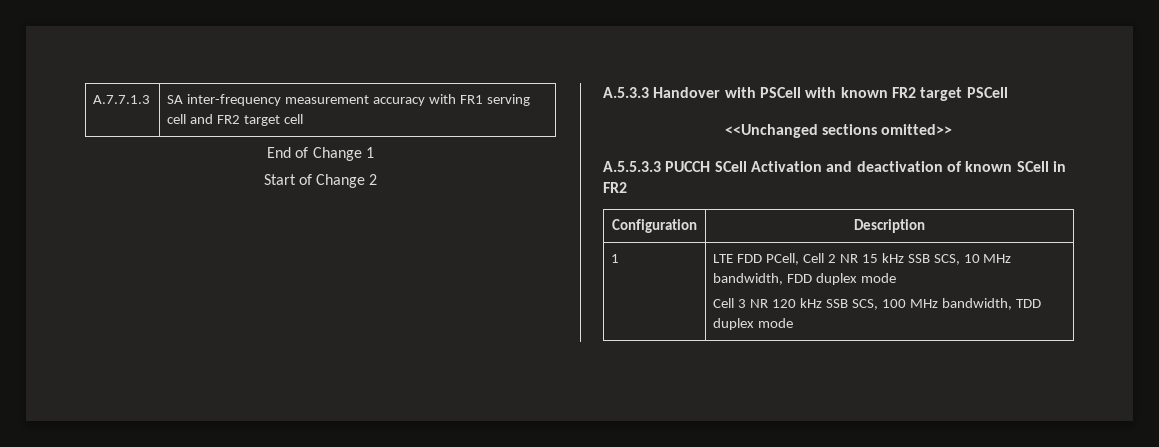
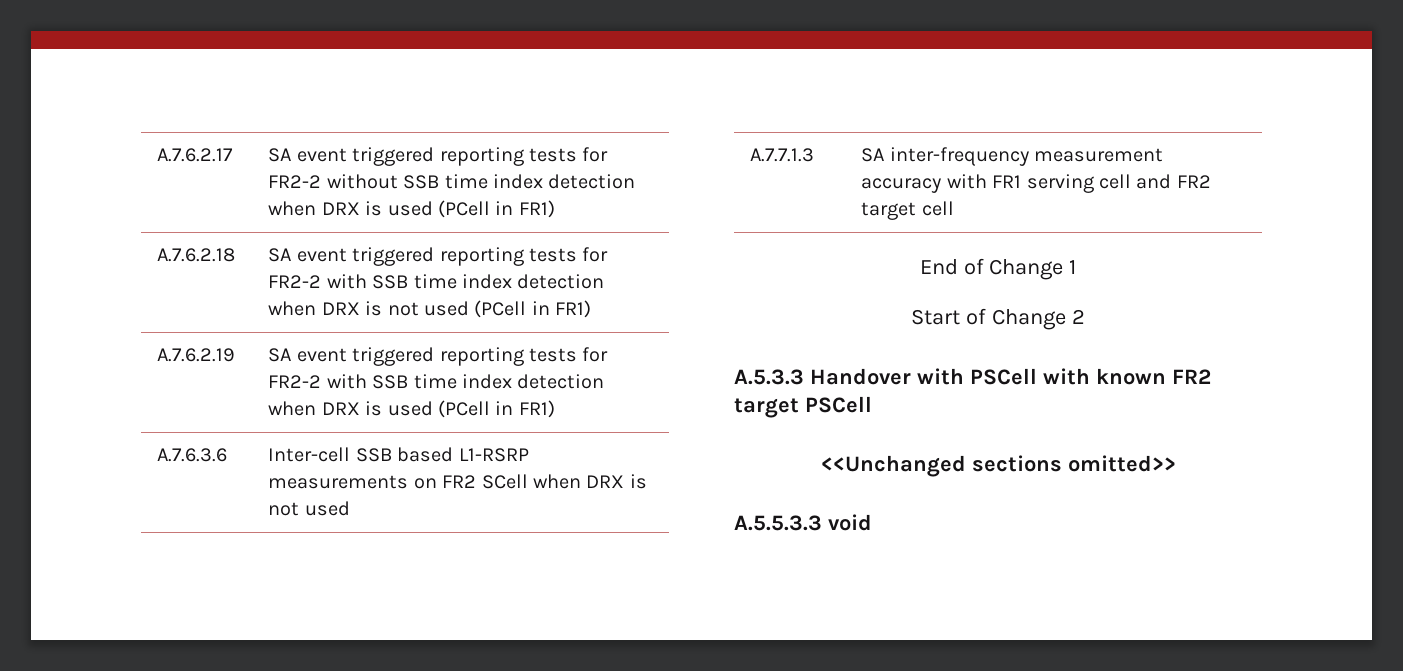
+ A.7.6.2.17 | SA event triggered reporting tests for FR2-2 without SSB time index detection when DRX is used (PCell in FR1)
+ A.7.6.2.18 | SA event triggered reporting tests for FR2-2 with SSB time index detection when DRX is not used (PCell in FR1)
+ A.7.6.2.19 | SA event triggered reporting tests for FR2-2 with SSB time index detection when DRX is used (PCell in FR1)
+ A.7.6.3.6 | Inter-cell SSB based L1-RSRP measurements on FR2 SCell when DRX is not used
- A.5.5.3.3 PUCCH SCell Activation and deactivation of known SCell in FR2
- Configuration | Description
- 1 | LTE FDD PCell, Cell 2 NR 15 kHz SSB SCS, 10 MHz bandwidth, FDD duplex mode
- Cell 3 NR 120 kHz SSB SCS, 100 MHz bandwidth, TDD duplex mode
+ A.5.5.3.3 void

